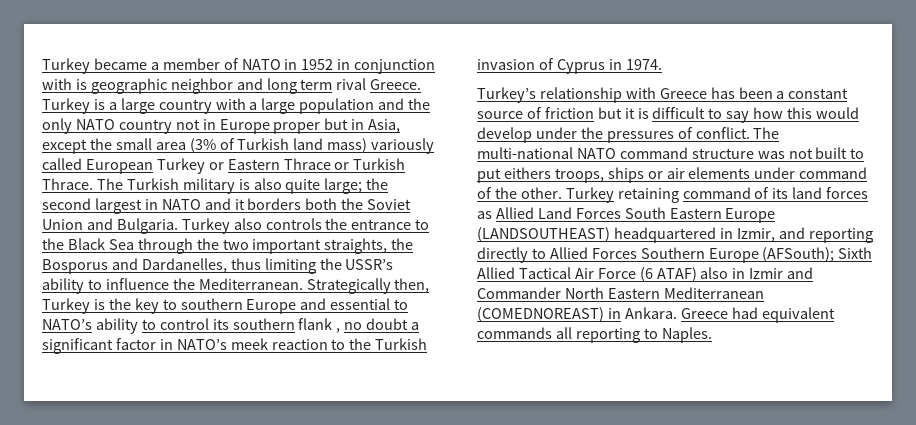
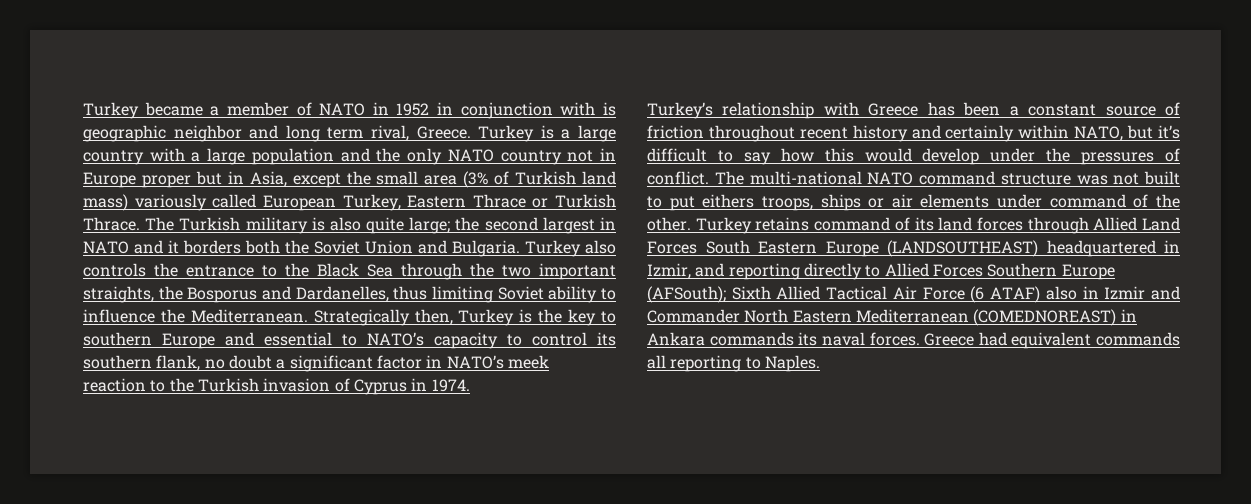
- Turkey became a member of NATO in 1952 in conjunction with is geographic neighbor and long term rival Greece.
+ Turkey became a member of NATO in 1952 in conjunction with is geographic neighbor and long term rival, Greece.
- Turkey is a large country with a large population and the only NATO country not in Europe proper but in Asia, except the small area (3% of Turkish land mass) variously called European Turkey or Eastern Thrace or Turkish Thrace.
+ Turkey is a large country with a large population and the only NATO country not in Europe proper but in Asia, except the small area (3% of Turkish land mass) variously called European Turkey, Eastern Thrace or Turkish Thrace.
- Turkey also controls the entrance to the Black Sea through the two important straights, the Bosporus and Dardanelles, thus limiting the USSR’s ability to influence the Mediterranean.
+ Turkey also controls the entrance to the Black Sea through the two important straights, the Bosporus and Dardanelles, thus limiting Soviet ability to influence the Mediterranean.
- Strategically then, Turkey is the key to southern Europe and essential to NATO’s ability to control its southern flank , no doubt a significant factor in NATO’s meek reaction to the Turkish invasion of Cyprus in 1974.
+ Strategically then, Turkey is the key to southern Europe and essential to NATO’s capacity to control its southern flank, no doubt a significant factor in NATO’s meek reaction to the Turkish invasion of Cyprus in 1974.
- Turkey’s relationship with Greece has been a constant source of friction but it is difficult to say how this would develop under the pressures of conflict.
+ Turkey’s relationship with Greece has been a constant source of friction throughout recent history and certainly within NATO, but it’s difficult to say how this would develop under the pressures of conflict.
- Turkey retaining command of its land forces as Allied Land Forces South Eastern Europe (LANDSOUTHEAST) headquartered in Izmir, and reporting directly to Allied Forces Southern Europe (AFSouth); Sixth Allied Tactical Air Force (6 ATAF) also in Izmir and Commander North Eastern Mediterranean (COMEDNOREAST) in Ankara.
+ Turkey retains command of its land forces through Allied Land Forces South Eastern Europe (LANDSOUTHEAST) headquartered in Izmir, and reporting directly to Allied Forces Southern Europe (AFSouth); Sixth Allied Tactical Air Force (6 ATAF) also in Izmir and Commander North Eastern Mediterranean (COMEDNOREAST) in Ankara commands its naval forces.

